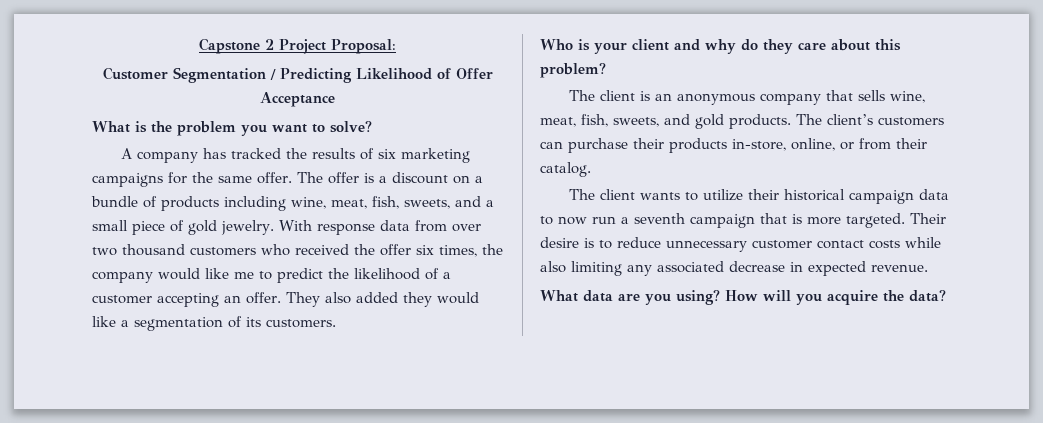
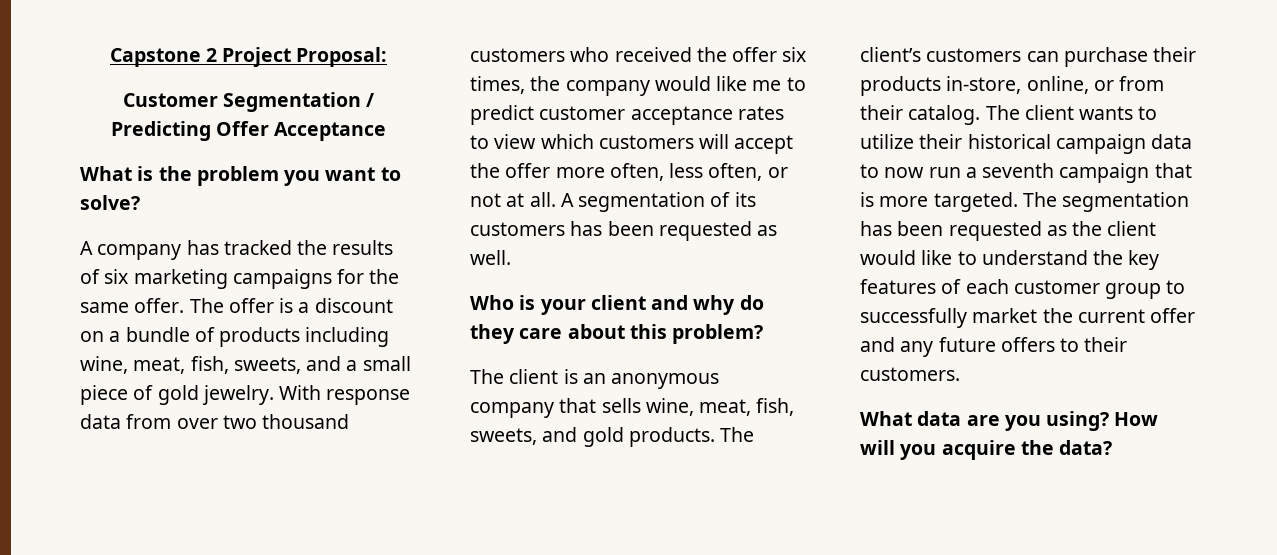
- Customer Segmentation / Predicting Likelihood of Offer Acceptance
+ Customer Segmentation / Predicting Offer Acceptance
- With response data from over two thousand customers who received the offer six times, the company would like me to predict the likelihood of a customer accepting an offer. They also added they would like a segmentation of its customers.
+ With response data from over two thousand customers who received the offer six times, the company would like me to predict customer acceptance rates to view which customers will accept the offer more often, less often, or not at all. A segmentation of its customers has been requested as well.
- The client’s customers can purchase their products in-store, online, or from their catalog.
- The client wants to utilize their historical campaign data to now run a seventh campaign that is more targeted.
+ The client’s customers can purchase their products in-store, online, or from their catalog. The client wants to utilize their historical campaign data to now run a seventh campaign that is more targeted.
- Their desire is to reduce unnecessary customer contact costs while also limiting any associated decrease in expected revenue.
+ The segmentation has been requested as the client would like to understand the key features of each customer group to successfully market the current offer and any future offers to their customers.

